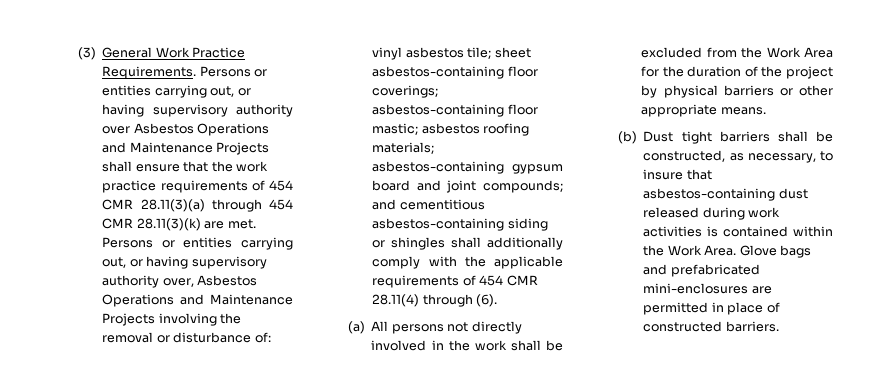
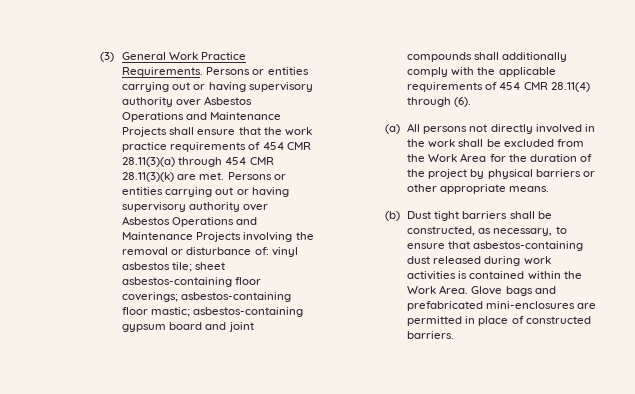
- Persons or entities carrying out, or having supervisory authority over Asbestos Operations and Maintenance Projects shall ensure that the work practice requirements of 454 CMR 28.11(3)(a) through 454 CMR 28.11(3)(k) are met.
+ Persons or entities carrying out or having supervisory authority over Asbestos Operations and Maintenance Projects shall ensure that the work practice requirements of 454 CMR 28.11(3)(a) through 454 CMR 28.11(3)(k) are met.
- Persons or entities carrying out, or having supervisory authority over, Asbestos Operations and Maintenance Projects involving the removal or disturbance of: vinyl asbestos tile; sheet asbestos-containing floor coverings; asbestos-containing floor mastic; asbestos roofing materials; asbestos-containing gypsum board and joint compounds; and cementitious asbestos-containing siding or shingles shall additionally comply with the applicable requirements of 454 CMR 28.11(4) through (6).
+ Persons or entities carrying out or having supervisory authority over Asbestos Operations and Maintenance Projects involving the removal or disturbance of: vinyl asbestos tile; sheet asbestos-containing floor coverings; asbestos-containing floor mastic; asbestos-containing gypsum board and joint compounds shall additionally comply with the applicable requirements of 454 CMR 28.11(4) through (6).
- (b) Dust tight barriers shall be constructed, as necessary, to insure that asbestos-containing dust released during work activities is contained within the Work Area.
+ (b) Dust tight barriers shall be constructed, as necessary, to ensure that asbestos-containing dust released during work activities is contained within the Work Area.

